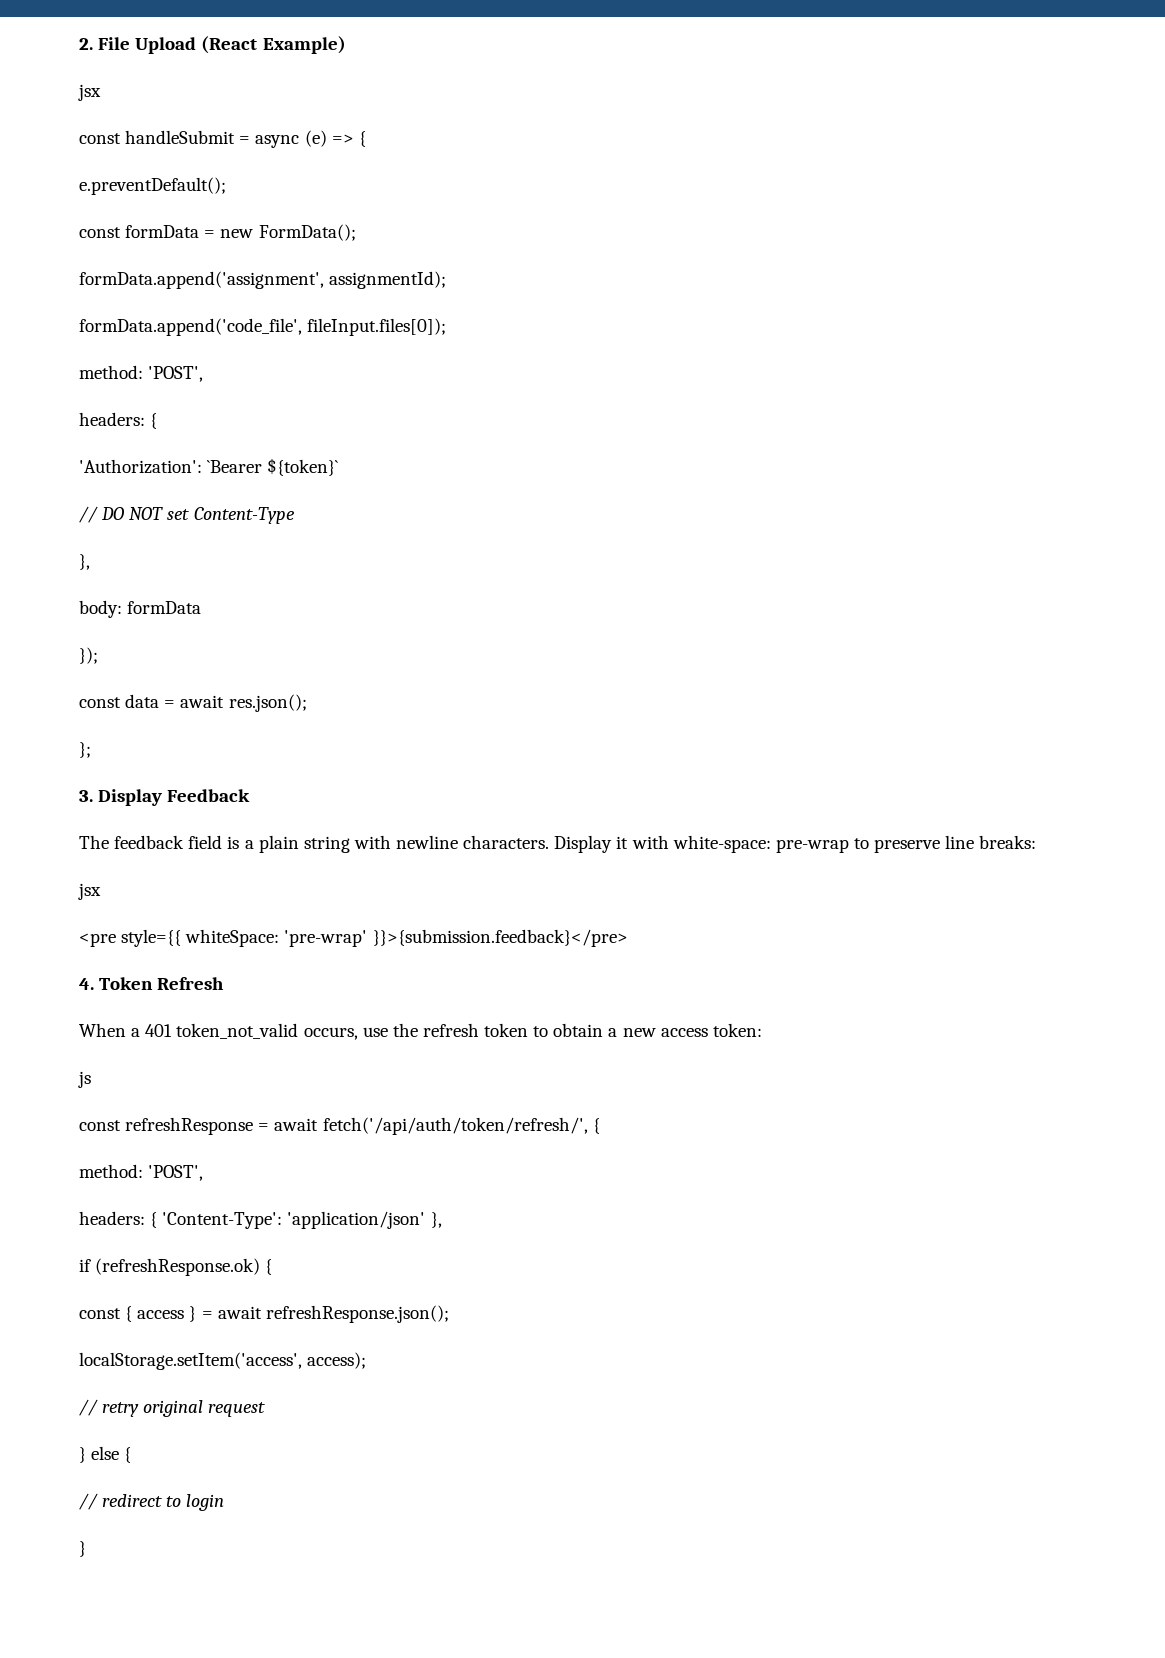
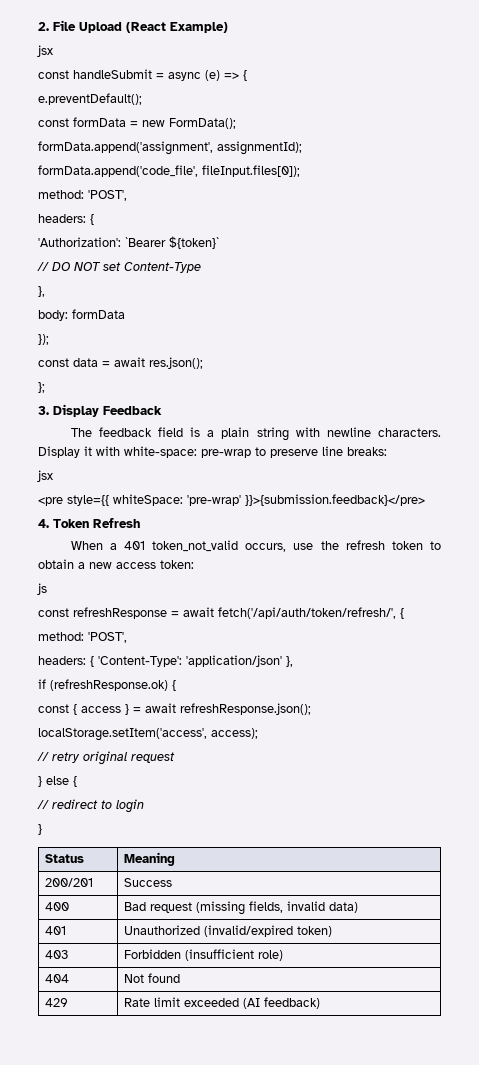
+ Status | Meaning
+ 200/201 | Success
+ 400 | Bad request (missing fields, invalid data)
+ 401 | Unauthorized (invalid/expired token)
+ 403 | Forbidden (insufficient role)
+ 404 | Not found
+ 429 | Rate limit exceeded (AI feedback)

